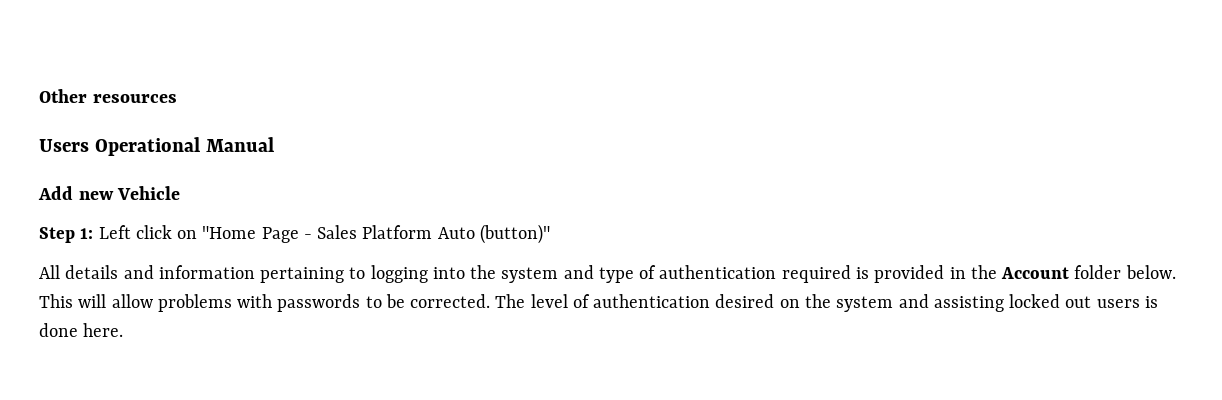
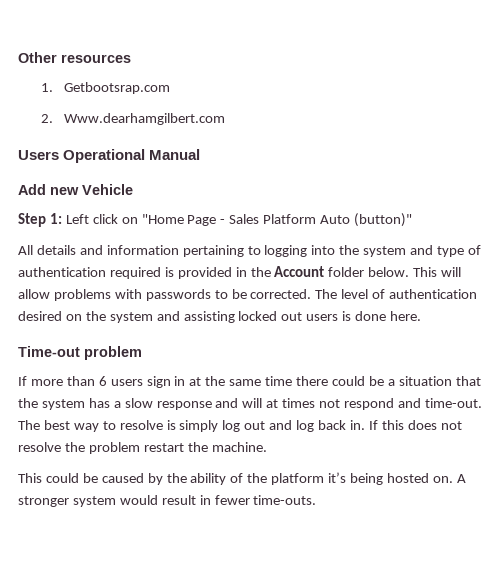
+ 1. Getbootsrap.com
+ 2. Www.dearhamgilbert.com
+ Time-out problem
+ If more than 6 users sign in at the same time there could be a situation that the system has a slow response and will at times not respond and time-out. The best way to resolve is simply log out and log back in. If this does not resolve the problem restart the machine.
+ This could be caused by the ability of the platform it’s being hosted on. A stronger system would result in fewer time-outs.

